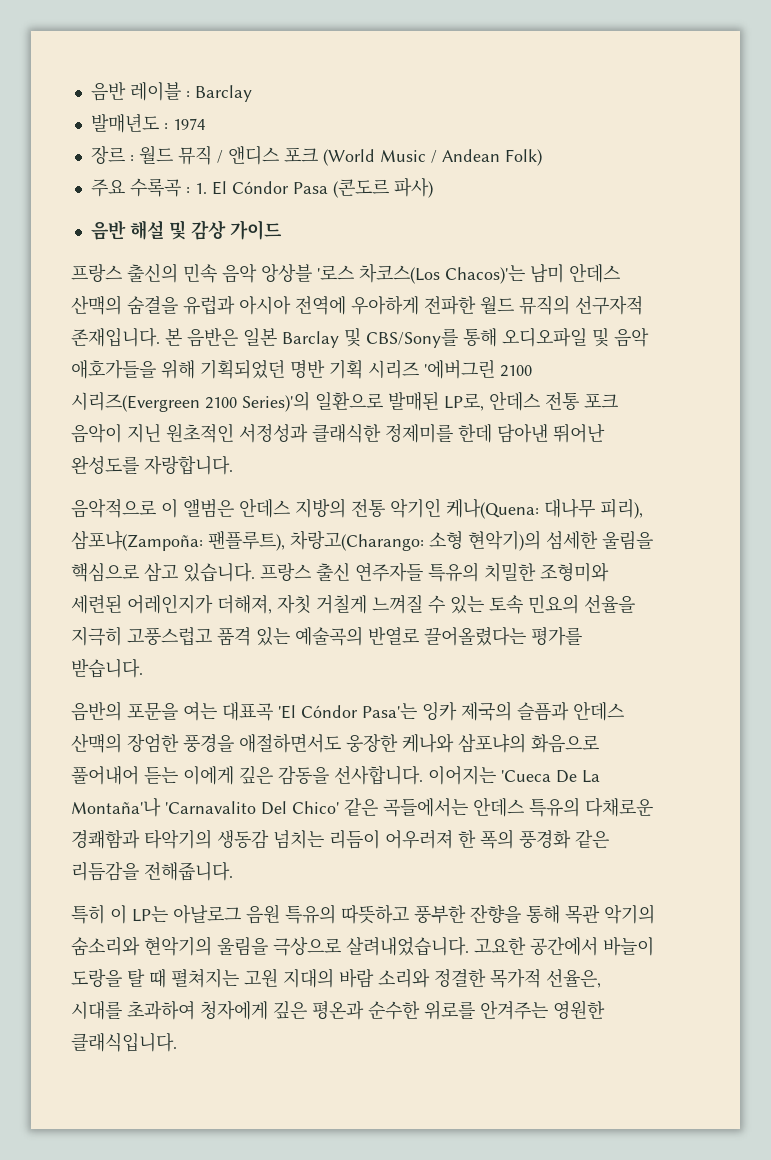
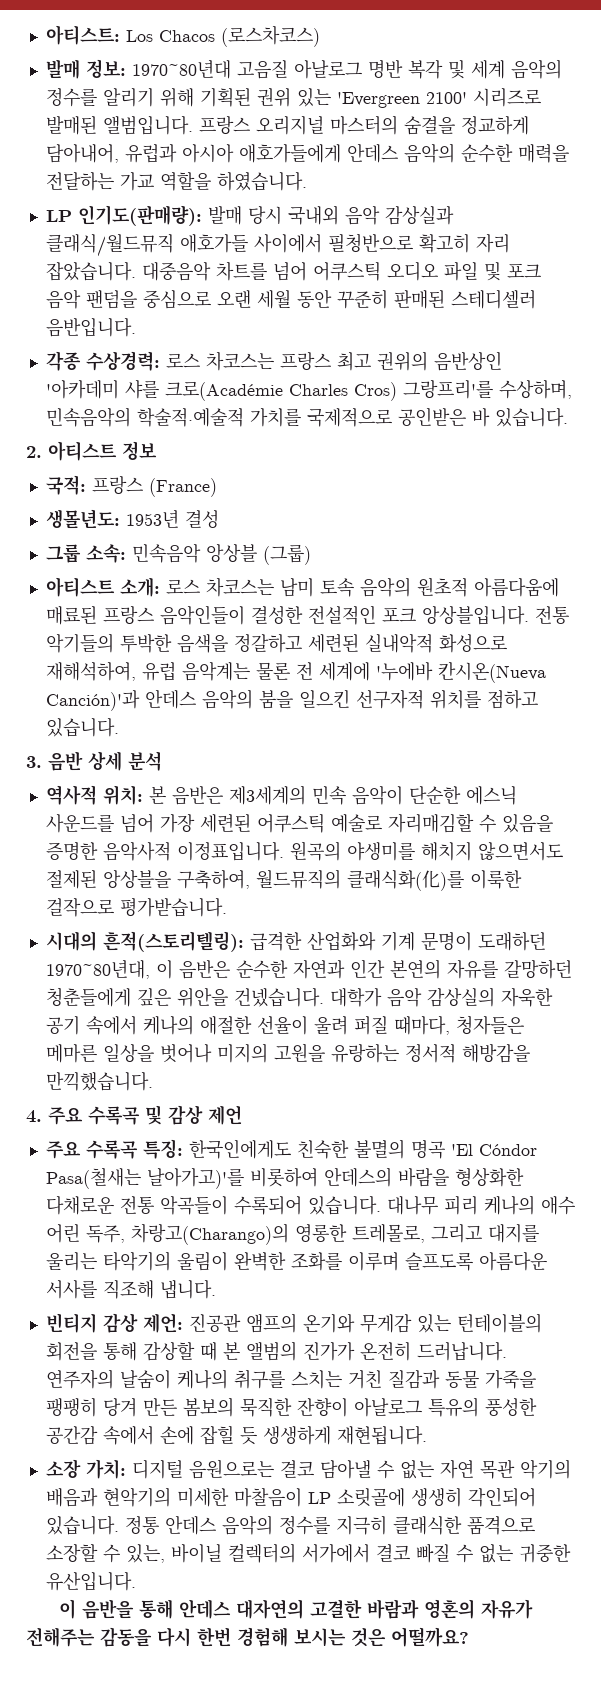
- 음반 레이블 : Barclay
- 발매년도 : 1974
- 장르 : 월드 뮤직 / 앤디스 포크 (World Music / Andean Folk)
- 주요 수록곡 : 1. El Cóndor Pasa (콘도르 파사)
- 음반 해설 및 감상 가이드
- 프랑스 출신의 민속 음악 앙상블 '로스 차코스(Los Chacos)'는 남미 안데스 산맥의 숨결을 유럽과 아시아 전역에 우아하게 전파한 월드 뮤직의 선구자적 존재입니다. 본 음반은 일본 Barclay 및 CBS/Sony를 통해 오디오파일 및 음악 애호가들을 위해 기획되었던 명반 기획 시리즈 '에버그린 2100 시리즈(Evergreen 2100 Series)'의 일환으로 발매된 LP로, 안데스 전통 포크 음악이 지닌 원초적인 서정성과 클래식한 정제미를 한데 담아낸 뛰어난 완성도를 자랑합니다.
- 음악적으로 이 앨범은 안데스 지방의 전통 악기인 케나(Quena: 대나무 피리), 삼포냐(Zampoña: 팬플루트), 차랑고(Charango: 소형 현악기)의 섬세한 울림을 핵심으로 삼고 있습니다. 프랑스 출신 연주자들 특유의 치밀한 조형미와 세련된 어레인지가 더해져, 자칫 거칠게 느껴질 수 있는 토속 민요의 선율을 지극히 고풍스럽고 품격 있는 예술곡의 반열로 끌어올렸다는 평가를 받습니다.
- 음반의 포문을 여는 대표곡 'El Cóndor Pasa'는 잉카 제국의 슬픔과 안데스 산맥의 장엄한 풍경을 애절하면서도 웅장한 케나와 삼포냐의 화음으로 풀어내어 듣는 이에게 깊은 감동을 선사합니다. 이어지는 'Cueca De La Montaña'나 'Carnavalito Del Chico' 같은 곡들에서는 안데스 특유의 다채로운 경쾌함과 타악기의 생동감 넘치는 리듬이 어우러져 한 폭의 풍경화 같은 리듬감을 전해줍니다.
- 특히 이 LP는 아날로그 음원 특유의 따뜻하고 풍부한 잔향을 통해 목관 악기의 숨소리와 현악기의 울림을 극상으로 살려내었습니다. 고요한 공간에서 바늘이 도랑을 탈 때 펼쳐지는 고원 지대의 바람 소리와 정결한 목가적 선율은, 시대를 초과하여 청자에게 깊은 평온과 순수한 위로를 안겨주는 영원한 클래식입니다.
+ 아티스트: Los Chacos (로스차코스)
+ 발매 정보: 1970~80년대 고음질 아날로그 명반 복각 및 세계 음악의 정수를 알리기 위해 기획된 권위 있는 'Evergreen 2100' 시리즈로 발매된 앨범입니다. 프랑스 오리지널 마스터의 숨결을 정교하게 담아내어, 유럽과 아시아 애호가들에게 안데스 음악의 순수한 매력을 전달하는 가교 역할을 하였습니다.
+ LP 인기도(판매량): 발매 당시 국내외 음악 감상실과 클래식/월드뮤직 애호가들 사이에서 필청반으로 확고히 자리 잡았습니다. 대중음악 차트를 넘어 어쿠스틱 오디오 파일 및 포크 음악 팬덤을 중심으로 오랜 세월 동안 꾸준히 판매된 스테디셀러 음반입니다.
+ 각종 수상경력: 로스 차코스는 프랑스 최고 권위의 음반상인 '아카데미 샤를 크로(Académie Charles Cros) 그랑프리'를 수상하며, 민속음악의 학술적·예술적 가치를 국제적으로 공인받은 바 있습니다.
+ 2. 아티스트 정보
+ 국적: 프랑스 (France)
+ 생몰년도: 1953년 결성
+ 그룹 소속: 민속음악 앙상블 (그룹)
+ 아티스트 소개: 로스 차코스는 남미 토속 음악의 원초적 아름다움에 매료된 프랑스 음악인들이 결성한 전설적인 포크 앙상블입니다. 전통 악기들의 투박한 음색을 정갈하고 세련된 실내악적 화성으로 재해석하여, 유럽 음악계는 물론 전 세계에 '누에바 칸시온(Nueva Canción)'과 안데스 음악의 붐을 일으킨 선구자적 위치를 점하고 있습니다.
+ 3. 음반 상세 분석
+ 역사적 위치: 본 음반은 제3세계의 민속 음악이 단순한 에스닉 사운드를 넘어 가장 세련된 어쿠스틱 예술로 자리매김할 수 있음을 증명한 음악사적 이정표입니다. 원곡의 야생미를 해치지 않으면서도 절제된 앙상블을 구축하여, 월드뮤직의 클래식화(化)를 이룩한 걸작으로 평가받습니다.
+ 시대의 흔적(스토리텔링): 급격한 산업화와 기계 문명이 도래하던 1970~80년대, 이 음반은 순수한 자연과 인간 본연의 자유를 갈망하던 청춘들에게 깊은 위안을 건넸습니다. 대학가 음악 감상실의 자욱한 공기 속에서 케나의 애절한 선율이 울려 퍼질 때마다, 청자들은 메마른 일상을 벗어나 미지의 고원을 유랑하는 정서적 해방감을 만끽했습니다.
+ 4. 주요 수록곡 및 감상 제언
+ 주요 수록곡 특징: 한국인에게도 친숙한 불멸의 명곡 'El Cóndor Pasa(철새는 날아가고)'를 비롯하여 안데스의 바람을 형상화한 다채로운 전통 악곡들이 수록되어 있습니다. 대나무 피리 케나의 애수 어린 독주, 차랑고(Charango)의 영롱한 트레몰로, 그리고 대지를 울리는 타악기의 울림이 완벽한 조화를 이루며 슬프도록 아름다운 서사를 직조해 냅니다.
+ 빈티지 감상 제언: 진공관 앰프의 온기와 무게감 있는 턴테이블의 회전을 통해 감상할 때 본 앨범의 진가가 온전히 드러납니다. 연주자의 날숨이 케나의 취구를 스치는 거친 질감과 동물 가죽을 팽팽히 당겨 만든 봄보의 묵직한 잔향이 아날로그 특유의 풍성한 공간감 속에서 손에 잡힐 듯 생생하게 재현됩니다.
+ 소장 가치: 디지털 음원으로는 결코 담아낼 수 없는 자연 목관 악기의 배음과 현악기의 미세한 마찰음이 LP 소릿골에 생생히 각인되어 있습니다. 정통 안데스 음악의 정수를 지극히 클래식한 품격으로 소장할 수 있는, 바이닐 컬렉터의 서가에서 결코 빠질 수 없는 귀중한 유산입니다.
+ 이 음반을 통해 안데스 대자연의 고결한 바람과 영혼의 자유가 전해주는 감동을 다시 한번 경험해 보시는 것은 어떨까요?

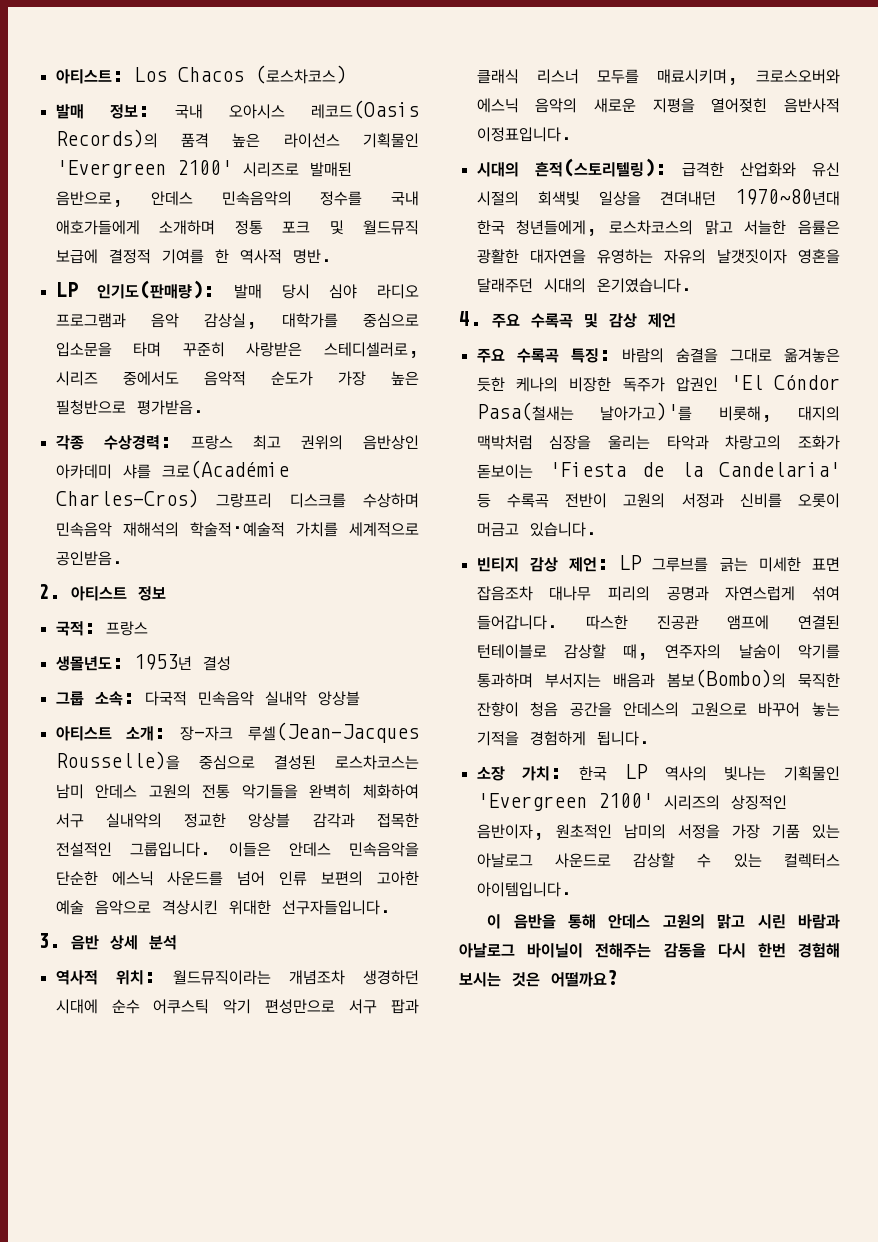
- 발매 정보: 1970~80년대 고음질 아날로그 명반 복각 및 세계 음악의 정수를 알리기 위해 기획된 권위 있는 'Evergreen 2100' 시리즈로 발매된 앨범입니다. 프랑스 오리지널 마스터의 숨결을 정교하게 담아내어, 유럽과 아시아 애호가들에게 안데스 음악의 순수한 매력을 전달하는 가교 역할을 하였습니다.
- LP 인기도(판매량): 발매 당시 국내외 음악 감상실과 클래식/월드뮤직 애호가들 사이에서 필청반으로 확고히 자리 잡았습니다. 대중음악 차트를 넘어 어쿠스틱 오디오 파일 및 포크 음악 팬덤을 중심으로 오랜 세월 동안 꾸준히 판매된 스테디셀러 음반입니다.
+ 발매 정보: 국내 오아시스 레코드(Oasis Records)의 품격 높은 라이선스 기획물인 'Evergreen 2100' 시리즈로 발매된 음반으로, 안데스 민속음악의 정수를 국내 애호가들에게 소개하며 정통 포크 및 월드뮤직 보급에 결정적 기여를 한 역사적 명반.
+ LP 인기도(판매량): 발매 당시 심야 라디오 프로그램과 음악 감상실, 대학가를 중심으로 입소문을 타며 꾸준히 사랑받은 스테디셀러로, 시리즈 중에서도 음악적 순도가 가장 높은 필청반으로 평가받음.
- 각종 수상경력: 로스 차코스는 프랑스 최고 권위의 음반상인 '아카데미 샤를 크로(Académie Charles Cros) 그랑프리'를 수상하며, 민속음악의 학술적·예술적 가치를 국제적으로 공인받은 바 있습니다.
+ 각종 수상경력: 프랑스 최고 권위의 음반상인 아카데미 샤를 크로(Académie Charles-Cros) 그랑프리 디스크를 수상하며 민속음악 재해석의 학술적·예술적 가치를 세계적으로 공인받음.
- 국적: 프랑스 (France)
+ 국적: 프랑스
- 그룹 소속: 민속음악 앙상블 (그룹)
+ 그룹 소속: 다국적 민속음악 실내악 앙상블
- 아티스트 소개: 로스 차코스는 남미 토속 음악의 원초적 아름다움에 매료된 프랑스 음악인들이 결성한 전설적인 포크 앙상블입니다. 전통 악기들의 투박한 음색을 정갈하고 세련된 실내악적 화성으로 재해석하여, 유럽 음악계는 물론 전 세계에 '누에바 칸시온(Nueva Canción)'과 안데스 음악의 붐을 일으킨 선구자적 위치를 점하고 있습니다.
+ 아티스트 소개: 장-자크 루셀(Jean-Jacques Rousselle)을 중심으로 결성된 로스차코스는 남미 안데스 고원의 전통 악기들을 완벽히 체화하여 서구 실내악의 정교한 앙상블 감각과 접목한 전설적인 그룹입니다. 이들은 안데스 민속음악을 단순한 에스닉 사운드를 넘어 인류 보편의 고아한 예술 음악으로 격상시킨 위대한 선구자들입니다.
- 역사적 위치: 본 음반은 제3세계의 민속 음악이 단순한 에스닉 사운드를 넘어 가장 세련된 어쿠스틱 예술로 자리매김할 수 있음을 증명한 음악사적 이정표입니다. 원곡의 야생미를 해치지 않으면서도 절제된 앙상블을 구축하여, 월드뮤직의 클래식화(化)를 이룩한 걸작으로 평가받습니다.
- 시대의 흔적(스토리텔링): 급격한 산업화와 기계 문명이 도래하던 1970~80년대, 이 음반은 순수한 자연과 인간 본연의 자유를 갈망하던 청춘들에게 깊은 위안을 건넸습니다. 대학가 음악 감상실의 자욱한 공기 속에서 케나의 애절한 선율이 울려 퍼질 때마다, 청자들은 메마른 일상을 벗어나 미지의 고원을 유랑하는 정서적 해방감을 만끽했습니다.
+ 역사적 위치: 월드뮤직이라는 개념조차 생경하던 시대에 순수 어쿠스틱 악기 편성만으로 서구 팝과 클래식 리스너 모두를 매료시키며, 크로스오버와 에스닉 음악의 새로운 지평을 열어젖힌 음반사적 이정표입니다.
+ 시대의 흔적(스토리텔링): 급격한 산업화와 유신 시절의 회색빛 일상을 견뎌내던 1970~80년대 한국 청년들에게, 로스차코스의 맑고 서늘한 음률은 광활한 대자연을 유영하는 자유의 날갯짓이자 영혼을 달래주던 시대의 온기였습니다.
- 주요 수록곡 특징: 한국인에게도 친숙한 불멸의 명곡 'El Cóndor Pasa(철새는 날아가고)'를 비롯하여 안데스의 바람을 형상화한 다채로운 전통 악곡들이 수록되어 있습니다. 대나무 피리 케나의 애수 어린 독주, 차랑고(Charango)의 영롱한 트레몰로, 그리고 대지를 울리는 타악기의 울림이 완벽한 조화를 이루며 슬프도록 아름다운 서사를 직조해 냅니다.
- 빈티지 감상 제언: 진공관 앰프의 온기와 무게감 있는 턴테이블의 회전을 통해 감상할 때 본 앨범의 진가가 온전히 드러납니다. 연주자의 날숨이 케나의 취구를 스치는 거친 질감과 동물 가죽을 팽팽히 당겨 만든 봄보의 묵직한 잔향이 아날로그 특유의 풍성한 공간감 속에서 손에 잡힐 듯 생생하게 재현됩니다.
- 소장 가치: 디지털 음원으로는 결코 담아낼 수 없는 자연 목관 악기의 배음과 현악기의 미세한 마찰음이 LP 소릿골에 생생히 각인되어 있습니다. 정통 안데스 음악의 정수를 지극히 클래식한 품격으로 소장할 수 있는, 바이닐 컬렉터의 서가에서 결코 빠질 수 없는 귀중한 유산입니다.
- 이 음반을 통해 안데스 대자연의 고결한 바람과 영혼의 자유가 전해주는 감동을 다시 한번 경험해 보시는 것은 어떨까요?
+ 주요 수록곡 특징: 바람의 숨결을 그대로 옮겨놓은 듯한 케나의 비장한 독주가 압권인 'El Cóndor Pasa(철새는 날아가고)'를 비롯해, 대지의 맥박처럼 심장을 울리는 타악과 차랑고의 조화가 돋보이는 'Fiesta de la Candelaria' 등 수록곡 전반이 고원의 서정과 신비를 오롯이 머금고 있습니다.
+ 빈티지 감상 제언: LP 그루브를 긁는 미세한 표면 잡음조차 대나무 피리의 공명과 자연스럽게 섞여 들어갑니다. 따스한 진공관 앰프에 연결된 턴테이블로 감상할 때, 연주자의 날숨이 악기를 통과하며 부서지는 배음과 봄보(Bombo)의 묵직한 잔향이 청음 공간을 안데스의 고원으로 바꾸어 놓는 기적을 경험하게 됩니다.
+ 소장 가치: 한국 LP 역사의 빛나는 기획물인 'Evergreen 2100' 시리즈의 상징적인 음반이자, 원초적인 남미의 서정을 가장 기품 있는 아날로그 사운드로 감상할 수 있는 컬렉터스 아이템입니다.
+ 이 음반을 통해 안데스 고원의 맑고 시린 바람과 아날로그 바이닐이 전해주는 감동을 다시 한번 경험해 보시는 것은 어떨까요?

